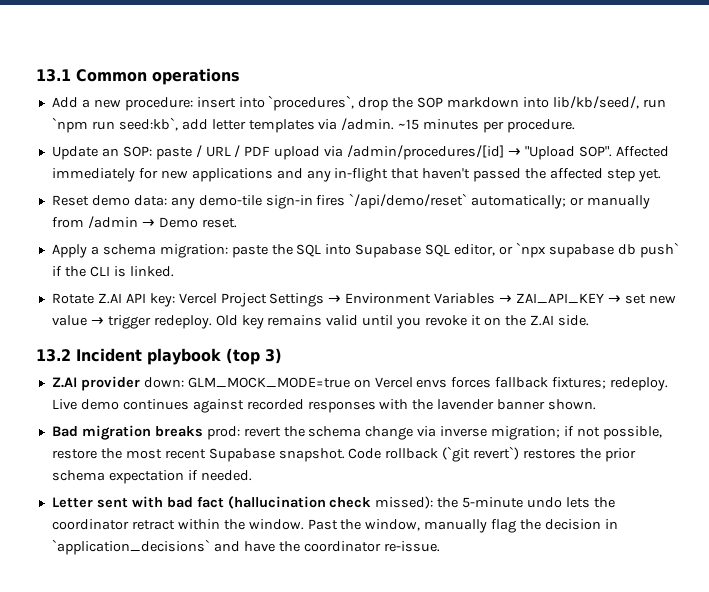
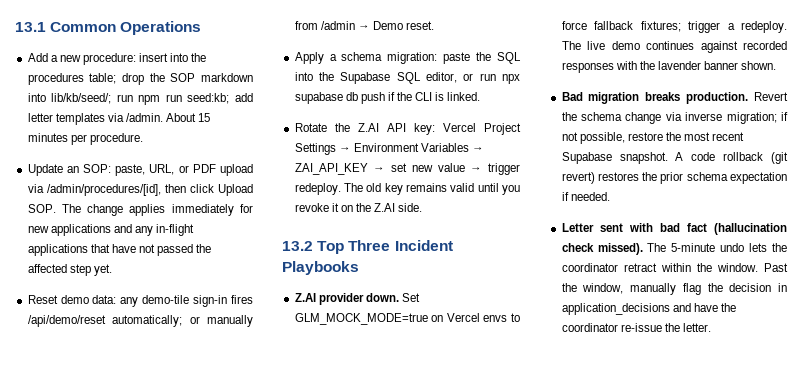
- 13.1 Common operations
+ 13.1 Common Operations
- Add a new procedure: insert into `procedures`, drop the SOP markdown into lib/kb/seed/, run `npm run seed:kb`, add letter templates via /admin.
+ Add a new procedure: insert into the procedures table; drop the SOP markdown into lib/kb/seed/; run npm run seed:kb; add letter templates via /admin.
- ~15 minutes per procedure.
+ About 15 minutes per procedure.
- Update an SOP: paste / URL / PDF upload via /admin/procedures/[id] → "Upload SOP". Affected immediately for new applications and any in-flight that haven't passed the affected step yet.
+ Update an SOP: paste, URL, or PDF upload via /admin/procedures/[id], then click Upload SOP. The change applies immediately for new applications and any in-flight applications that have not passed the affected step yet.
- Reset demo data: any demo-tile sign-in fires `/api/demo/reset` automatically; or manually from /admin → Demo reset.
+ Reset demo data: any demo-tile sign-in fires /api/demo/reset automatically; or manually from /admin → Demo reset.
- Apply a schema migration: paste the SQL into Supabase SQL editor, or `npx supabase db push` if the CLI is linked.
+ Apply a schema migration: paste the SQL into the Supabase SQL editor, or run npx supabase db push if the CLI is linked.
- Rotate Z.AI API key: Vercel Project Settings → Environment Variables → ZAI_API_KEY → set new value → trigger redeploy.
+ Rotate the Z.AI API key: Vercel Project Settings → Environment Variables → ZAI_API_KEY → set new value → trigger redeploy.
- Old key remains valid until you revoke it on the Z.AI side.
+ The old key remains valid until you revoke it on the Z.AI side.
- 13.2 Incident playbook (top 3)
+ 13.2 Top Three Incident Playbooks
- Z.AI provider down: GLM_MOCK_MODE=true on Vercel envs forces fallback fixtures; redeploy. Live demo continues against recorded responses with the lavender banner shown.
+ Z.AI provider down. Set GLM_MOCK_MODE=true on Vercel envs to force fallback fixtures; trigger a redeploy. The live demo continues against recorded responses with the lavender banner shown.
- Bad migration breaks prod: revert the schema change via inverse migration; if not possible, restore the most recent Supabase snapshot.
+ Bad migration breaks production. Revert the schema change via inverse migration; if not possible, restore the most recent Supabase snapshot.
- Code rollback (`git revert`) restores the prior schema expectation if needed.
+ A code rollback (git revert) restores the prior schema expectation if needed.
- Letter sent with bad fact (hallucination check missed): the 5-minute undo lets the coordinator retract within the window.
+ Letter sent with bad fact (hallucination check missed). The 5-minute undo lets the coordinator retract within the window.
- Past the window, manually flag the decision in `application_decisions` and have the coordinator re-issue.
+ Past the window, manually flag the decision in application_decisions and have the coordinator re-issue the letter.

